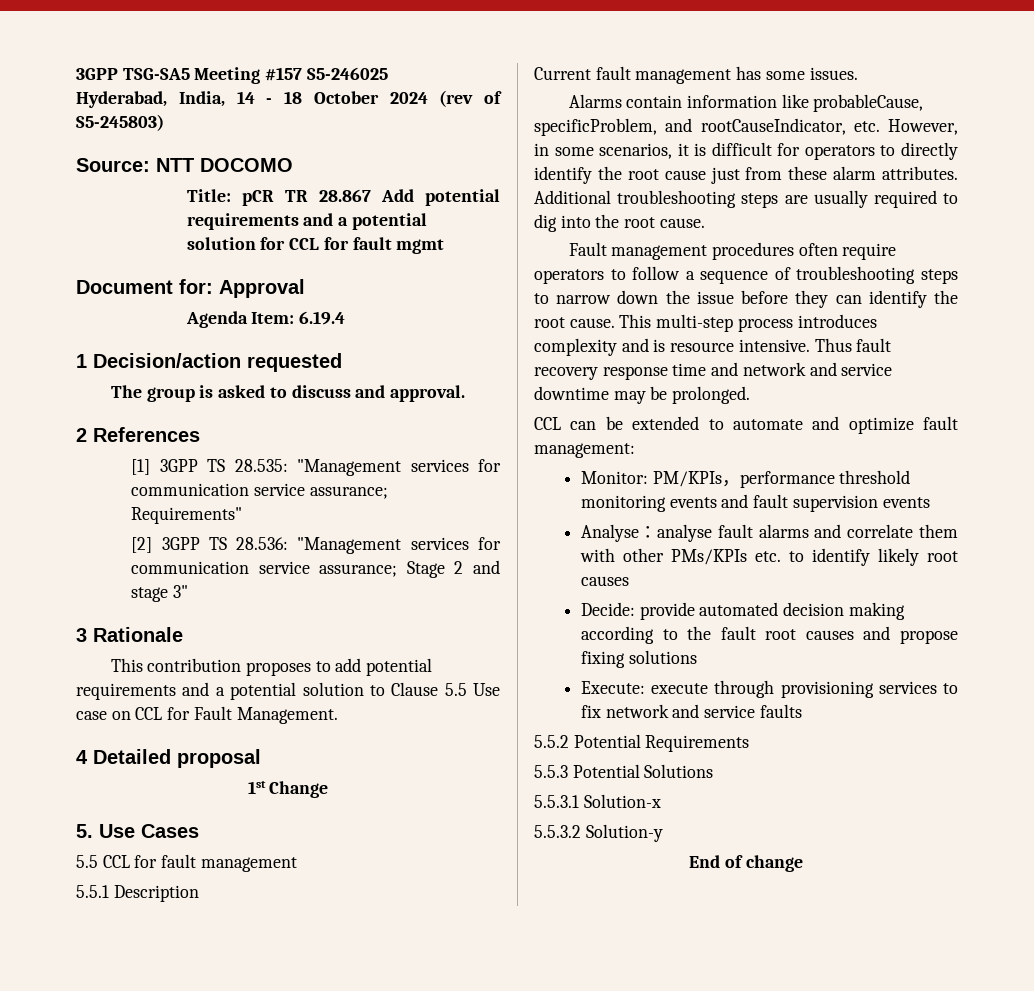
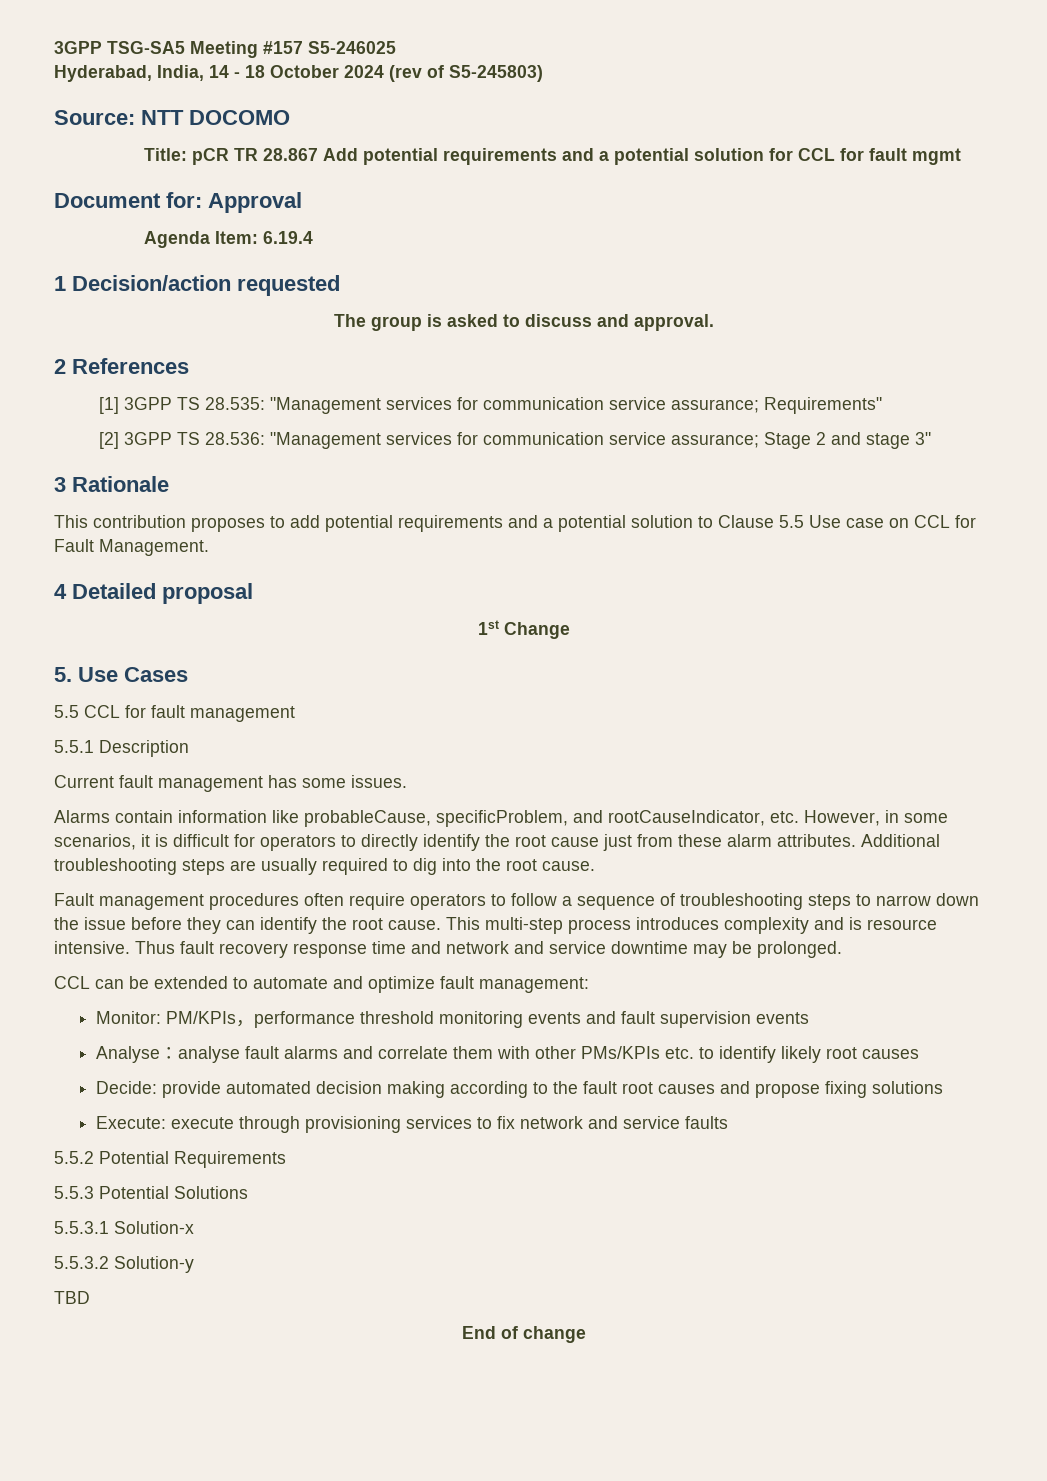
+ TBD

